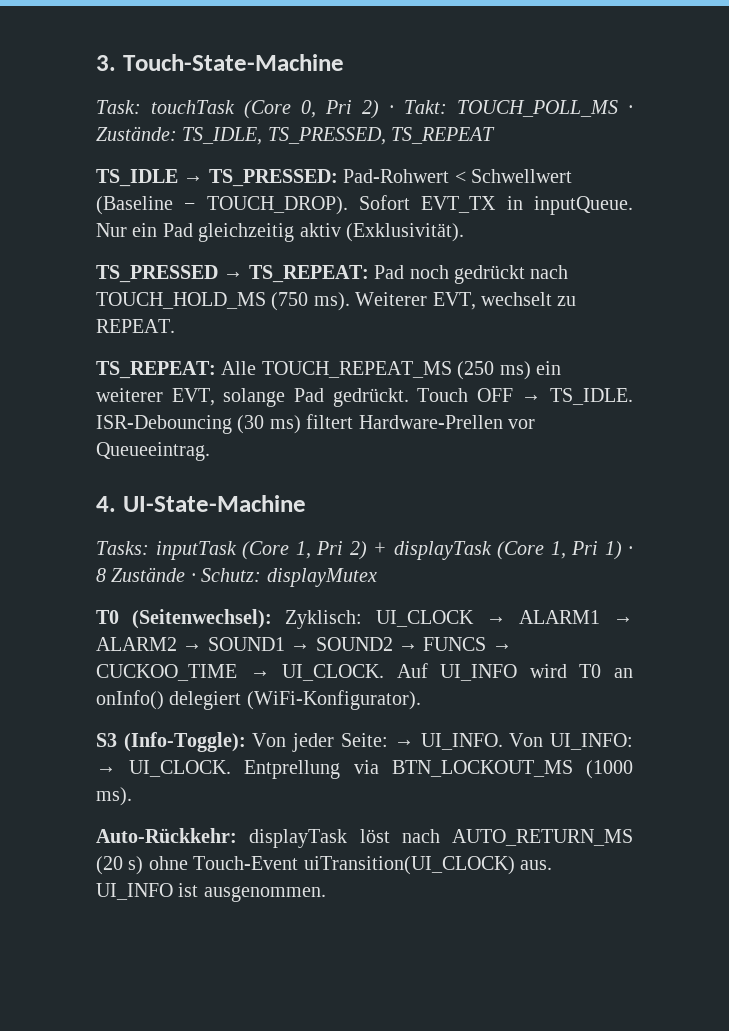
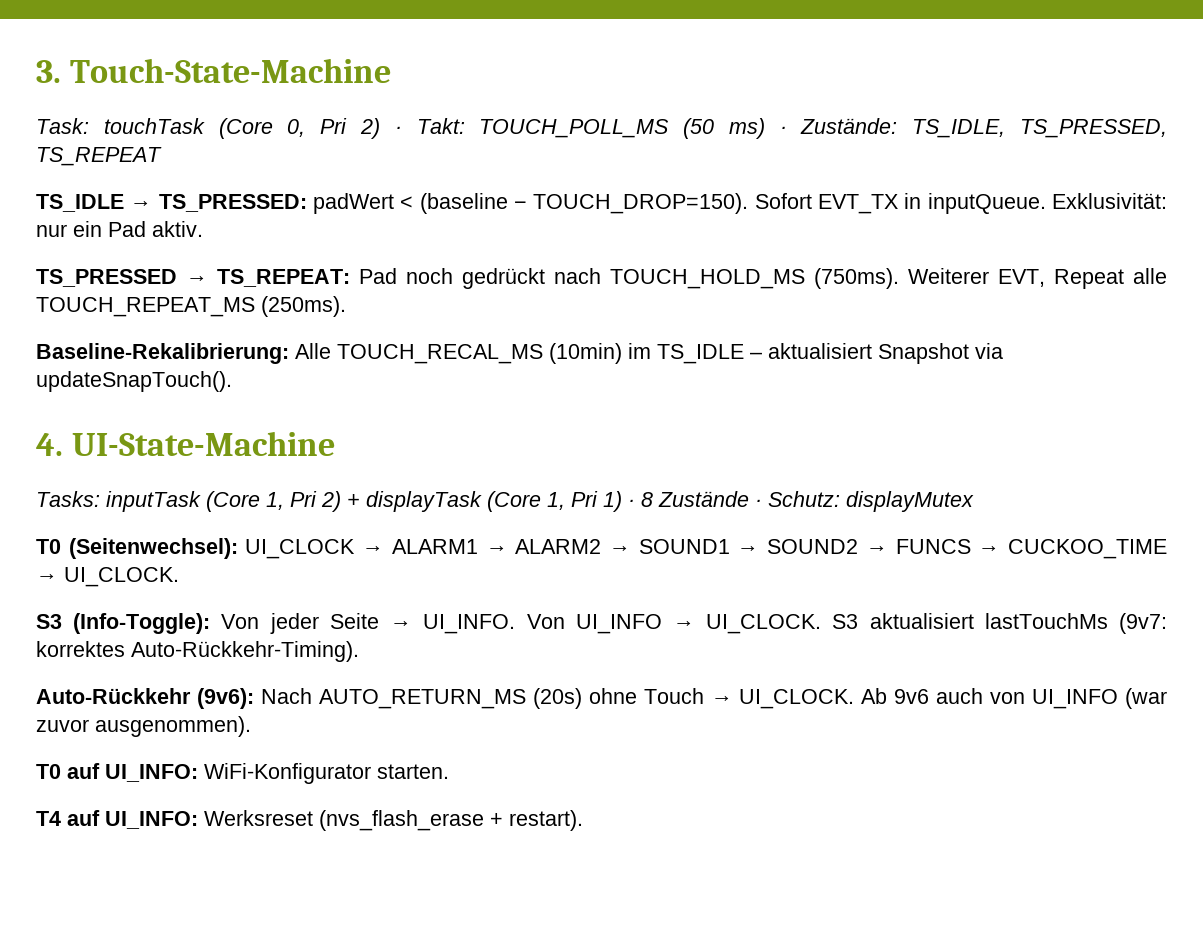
- Task: touchTask (Core 0, Pri 2) · Takt: TOUCH_POLL_MS · Zustände: TS_IDLE, TS_PRESSED, TS_REPEAT
+ Task: touchTask (Core 0, Pri 2) · Takt: TOUCH_POLL_MS (50 ms) · Zustände: TS_IDLE, TS_PRESSED, TS_REPEAT
- TS_IDLE → TS_PRESSED: Pad-Rohwert < Schwellwert (Baseline − TOUCH_DROP). Sofort EVT_TX in inputQueue. Nur ein Pad gleichzeitig aktiv (Exklusivität).
+ TS_IDLE → TS_PRESSED: padWert < (baseline − TOUCH_DROP=150). Sofort EVT_TX in inputQueue. Exklusivität: nur ein Pad aktiv.
- TS_PRESSED → TS_REPEAT: Pad noch gedrückt nach TOUCH_HOLD_MS (750 ms). Weiterer EVT, wechselt zu REPEAT.
- TS_REPEAT: Alle TOUCH_REPEAT_MS (250 ms) ein weiterer EVT, solange Pad gedrückt. Touch OFF → TS_IDLE. ISR-Debouncing (30 ms) filtert Hardware-Prellen vor Queueeintrag.
+ TS_PRESSED → TS_REPEAT: Pad noch gedrückt nach TOUCH_HOLD_MS (750ms). Weiterer EVT, Repeat alle TOUCH_REPEAT_MS (250ms).
+ Baseline-Rekalibrierung: Alle TOUCH_RECAL_MS (10min) im TS_IDLE – aktualisiert Snapshot via updateSnapTouch().
- T0 (Seitenwechsel): Zyklisch: UI_CLOCK → ALARM1 → ALARM2 → SOUND1 → SOUND2 → FUNCS → CUCKOO_TIME → UI_CLOCK. Auf UI_INFO wird T0 an onInfo() delegiert (WiFi-Konfigurator).
+ T0 (Seitenwechsel): UI_CLOCK → ALARM1 → ALARM2 → SOUND1 → SOUND2 → FUNCS → CUCKOO_TIME → UI_CLOCK.
- S3 (Info-Toggle): Von jeder Seite: → UI_INFO.
+ S3 (Info-Toggle): Von jeder Seite → UI_INFO.
- Von UI_INFO: → UI_CLOCK. Entprellung via BTN_LOCKOUT_MS (1000 ms).
- Auto-Rückkehr: displayTask löst nach AUTO_RETURN_MS (20 s) ohne Touch-Event uiTransition(UI_CLOCK) aus. UI_INFO ist ausgenommen.
+ Von UI_INFO → UI_CLOCK. S3 aktualisiert lastTouchMs (9v7: korrektes Auto-Rückkehr-Timing).
+ Auto-Rückkehr (9v6): Nach AUTO_RETURN_MS (20s) ohne Touch → UI_CLOCK. Ab 9v6 auch von UI_INFO (war zuvor ausgenommen).
+ T0 auf UI_INFO: WiFi-Konfigurator starten.
+ T4 auf UI_INFO: Werksreset (nvs_flash_erase + restart).

